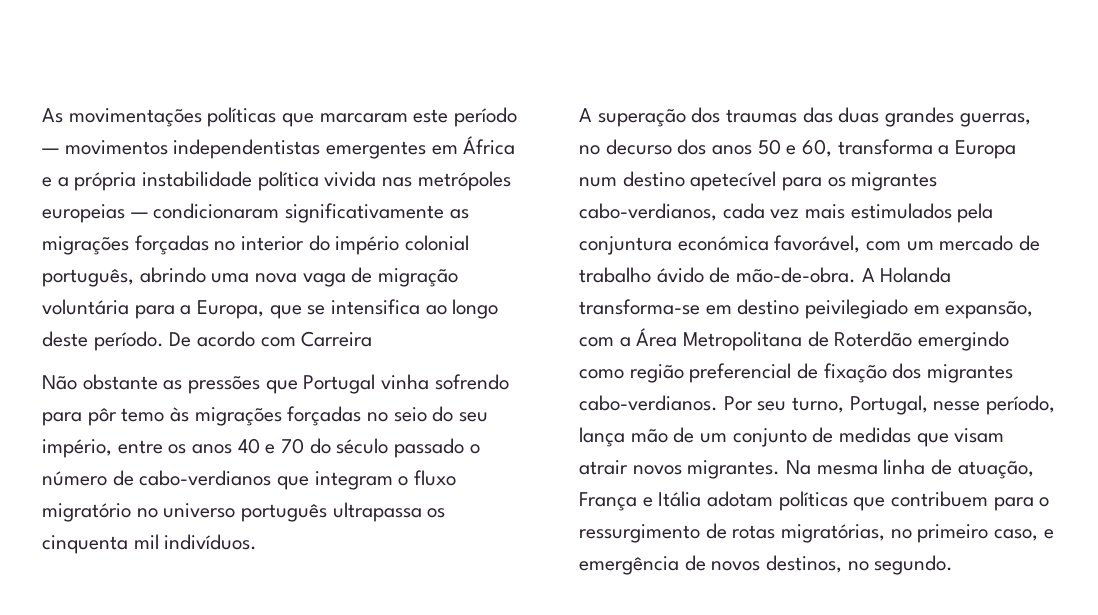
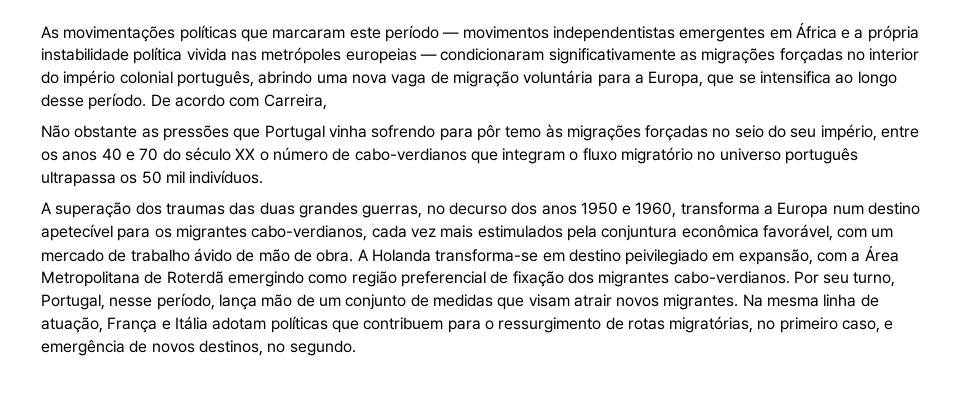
- As movimentações políticas que marcaram este período — movimentos independentistas emergentes em África e a própria instabilidade política vivida nas metrópoles europeias — condicionaram significativamente as migrações forçadas no interior do império colonial português, abrindo uma nova vaga de migração voluntária para a Europa, que se intensifica ao longo deste período.
+ As movimentações políticas que marcaram este período — movimentos independentistas emergentes em África e a própria instabilidade política vivida nas metrópoles europeias — condicionaram significativamente as migrações forçadas no interior do império colonial português, abrindo uma nova vaga de migração voluntária para a Europa, que se intensifica ao longo desse período.
- De acordo com Carreira
+ De acordo com Carreira,
- Não obstante as pressões que Portugal vinha sofrendo para pôr temo às migrações forçadas no seio do seu império, entre os anos 40 e 70 do século passado o número de cabo-verdianos que integram o fluxo migratório no universo português ultrapassa os cinquenta mil indivíduos.
+ Não obstante as pressões que Portugal vinha sofrendo para pôr temo às migrações forçadas no seio do seu império, entre os anos 40 e 70 do século XX o número de cabo-verdianos que integram o fluxo migratório no universo português ultrapassa os 50 mil indivíduos.
- A superação dos traumas das duas grandes guerras, no decurso dos anos 50 e 60, transforma a Europa num destino apetecível para os migrantes cabo-verdianos, cada vez mais estimulados pela conjuntura económica favorável, com um mercado de trabalho ávido de mão-de-obra.
+ A superação dos traumas das duas grandes guerras, no decurso dos anos 1950 e 1960, transforma a Europa num destino apetecível para os migrantes cabo-verdianos, cada vez mais estimulados pela conjuntura econômica favorável, com um mercado de trabalho ávido de mão de obra.
- A Holanda transforma-se em destino peivilegiado em expansão, com a Área Metropolitana de Roterdão emergindo como região preferencial de fixação dos migrantes cabo-verdianos.
+ A Holanda transforma-se em destino peivilegiado em expansão, com a Área Metropolitana de Roterdã emergindo como região preferencial de fixação dos migrantes cabo-verdianos.

